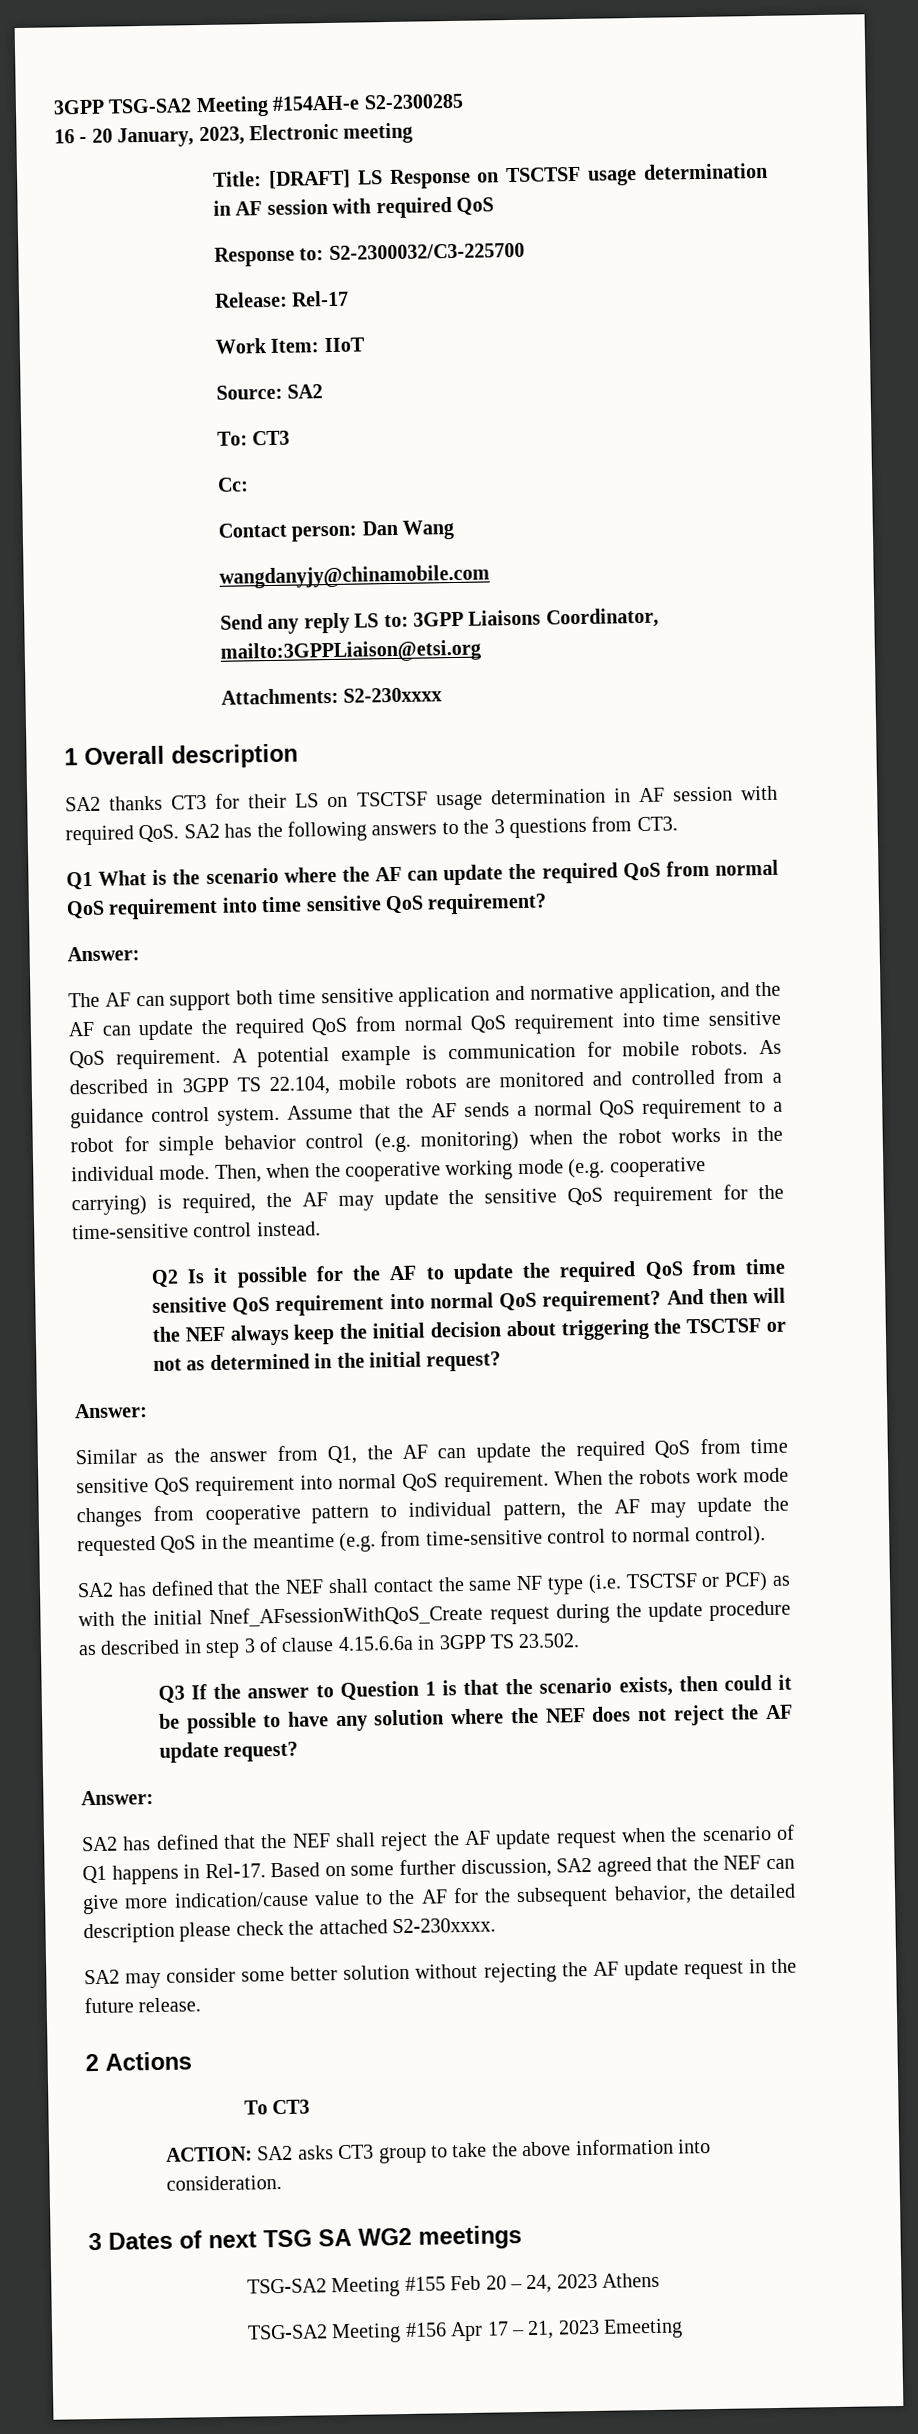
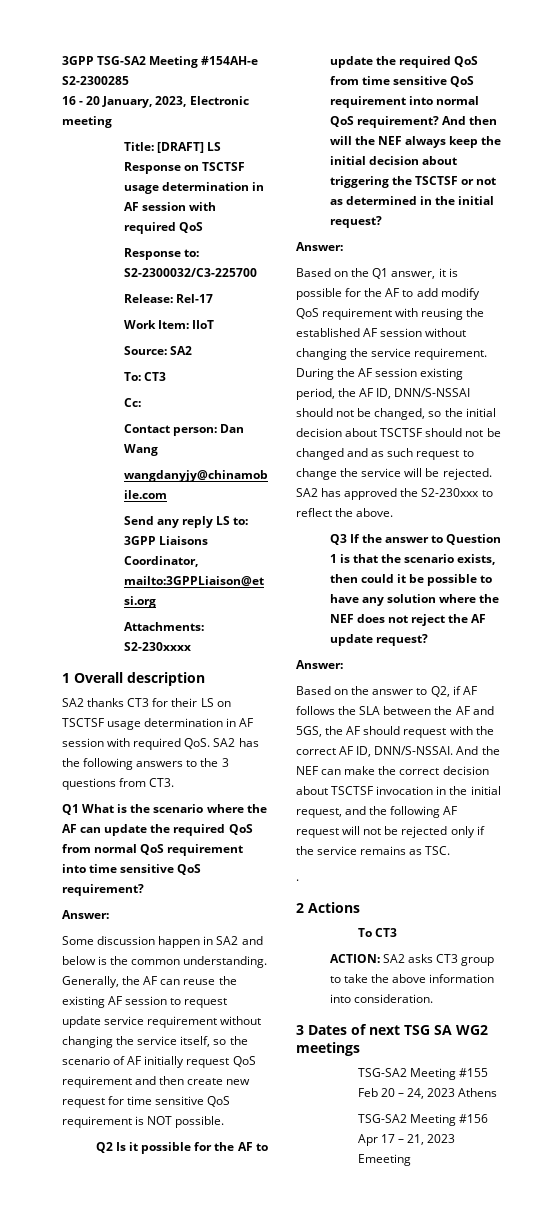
- The AF can support both time sensitive application and normative application, and the AF can update the required QoS from normal QoS requirement into time sensitive QoS requirement. A potential example is communication for mobile robots. As described in 3GPP TS 22.104, mobile robots are monitored and controlled from a guidance control system. Assume that the AF sends a normal QoS requirement to a robot for simple behavior control (e.g. monitoring) when the robot works in the individual mode. Then, when the cooperative working mode (e.g. cooperative carrying) is required, the AF may update the sensitive QoS requirement for the time-sensitive control instead.
+ Some discussion happen in SA2 and below is the common understanding. Generally, the AF can reuse the existing AF session to request update service requirement without changing the service itself, so the scenario of AF initially request QoS requirement and then create new request for time sensitive QoS requirement is NOT possible.
- Similar as the answer from Q1, the AF can update the required QoS from time sensitive QoS requirement into normal QoS requirement. When the robots work mode changes from cooperative pattern to individual pattern, the AF may update the requested QoS in the meantime (e.g. from time-sensitive control to normal control).
- SA2 has defined that the NEF shall contact the same NF type (i.e. TSCTSF or PCF) as with the initial Nnef_AFsessionWithQoS_Create request during the update procedure as described in step 3 of clause 4.15.6.6a in 3GPP TS 23.502.
+ Based on the Q1 answer, it is possible for the AF to add modify QoS requirement with reusing the established AF session without changing the service requirement. During the AF session existing period, the AF ID, DNN/S-NSSAI should not be changed, so the initial decision about TSCTSF should not be changed and as such request to change the service will be rejected. SA2 has approved the S2-230xxx to reflect the above.
- SA2 has defined that the NEF shall reject the AF update request when the scenario of Q1 happens in Rel-17. Based on some further discussion, SA2 agreed that the NEF can give more indication/cause value to the AF for the subsequent behavior, the detailed description please check the attached S2-230xxxx.
- SA2 may consider some better solution without rejecting the AF update request in the future release.
+ Based on the answer to Q2, if AF follows the SLA between the AF and 5GS, the AF should request with the correct AF ID, DNN/S-NSSAI. And the NEF can make the correct decision about TSCTSF invocation in the initial request, and the following AF request will not be rejected only if the service remains as TSC.
+ .

